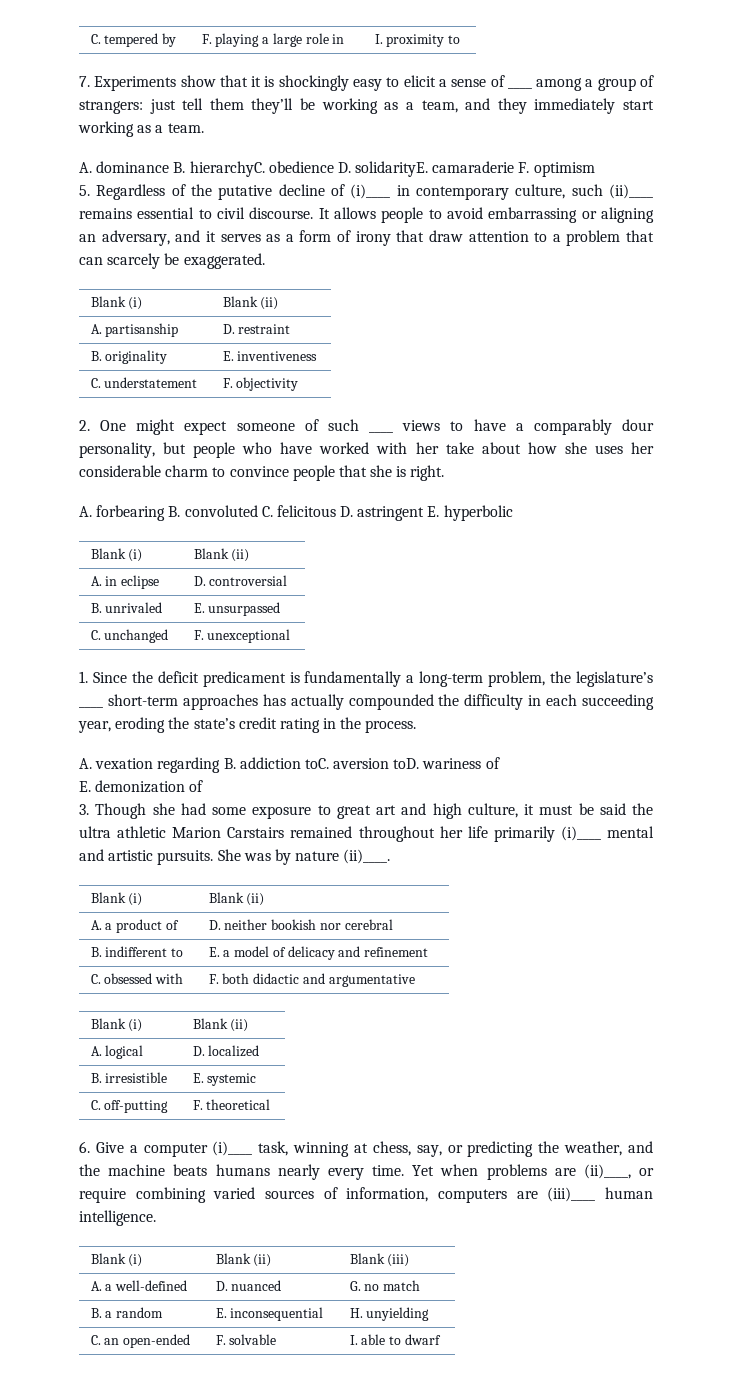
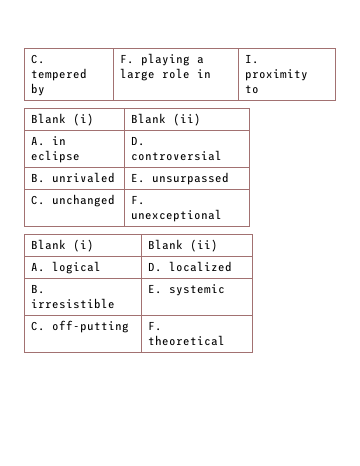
- 7. Experiments show that it is shockingly easy to elicit a sense of ____ among a group of strangers: just tell them they’ll be working as a team, and they immediately start working as a team.
- A. dominance B. hierarchyC. obedience D. solidarityE. camaraderie F. optimism
- 5. Regardless of the putative decline of (i)____ in contemporary culture, such (ii)____ remains essential to civil discourse. It allows people to avoid embarrassing or aligning an adversary, and it serves as a form of irony that draw attention to a problem that can scarcely be exaggerated.
- Blank (i) | Blank (ii)
- A. partisanship | D. restraint
- B. originality | E. inventiveness
- C. understatement | F. objectivity
- 2. One might expect someone of such ____ views to have a comparably dour personality, but people who have worked with her take about how she uses her considerable charm to convince people that she is right.
- A. forbearing B. convoluted C. felicitous D. astringent E. hyperbolic
- 1. Since the deficit predicament is fundamentally a long-term problem, the legislature’s ____ short-term approaches has actually compounded the difficulty in each succeeding year, eroding the state’s credit rating in the process.
- A. vexation regarding B. addiction toC. aversion toD. wariness of
- E. demonization of
- 3. Though she had some exposure to great art and high culture, it must be said the ultra athletic Marion Carstairs remained throughout her life primarily (i)____ mental and artistic pursuits. She was by nature (ii)____.
- Blank (i) | Blank (ii)
- A. a product of | D. neither bookish nor cerebral
- B. indifferent to | E. a model of delicacy and refinement
- C. obsessed with | F. both didactic and argumentative
- 6. Give a computer (i)____ task, winning at chess, say, or predicting the weather, and the machine beats humans nearly every time. Yet when problems are (ii)____, or require combining varied sources of information, computers are (iii)____ human intelligence.
- Blank (i) | Blank (ii) | Blank (iii)
- A. a well-defined | D. nuanced | G. no match
- B. a random | E. inconsequential | H. unyielding
- C. an open-ended | F. solvable | I. able to dwarf

